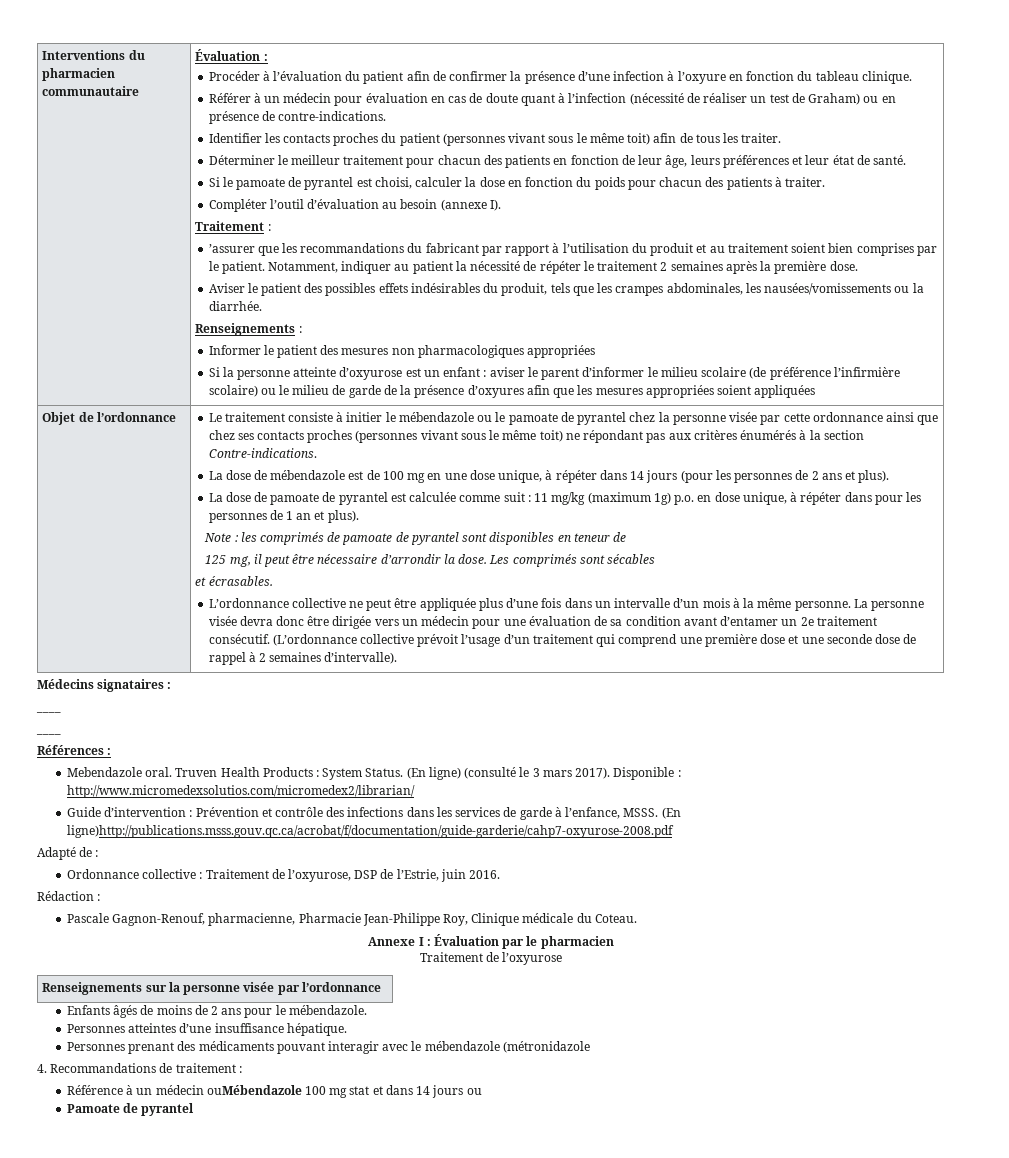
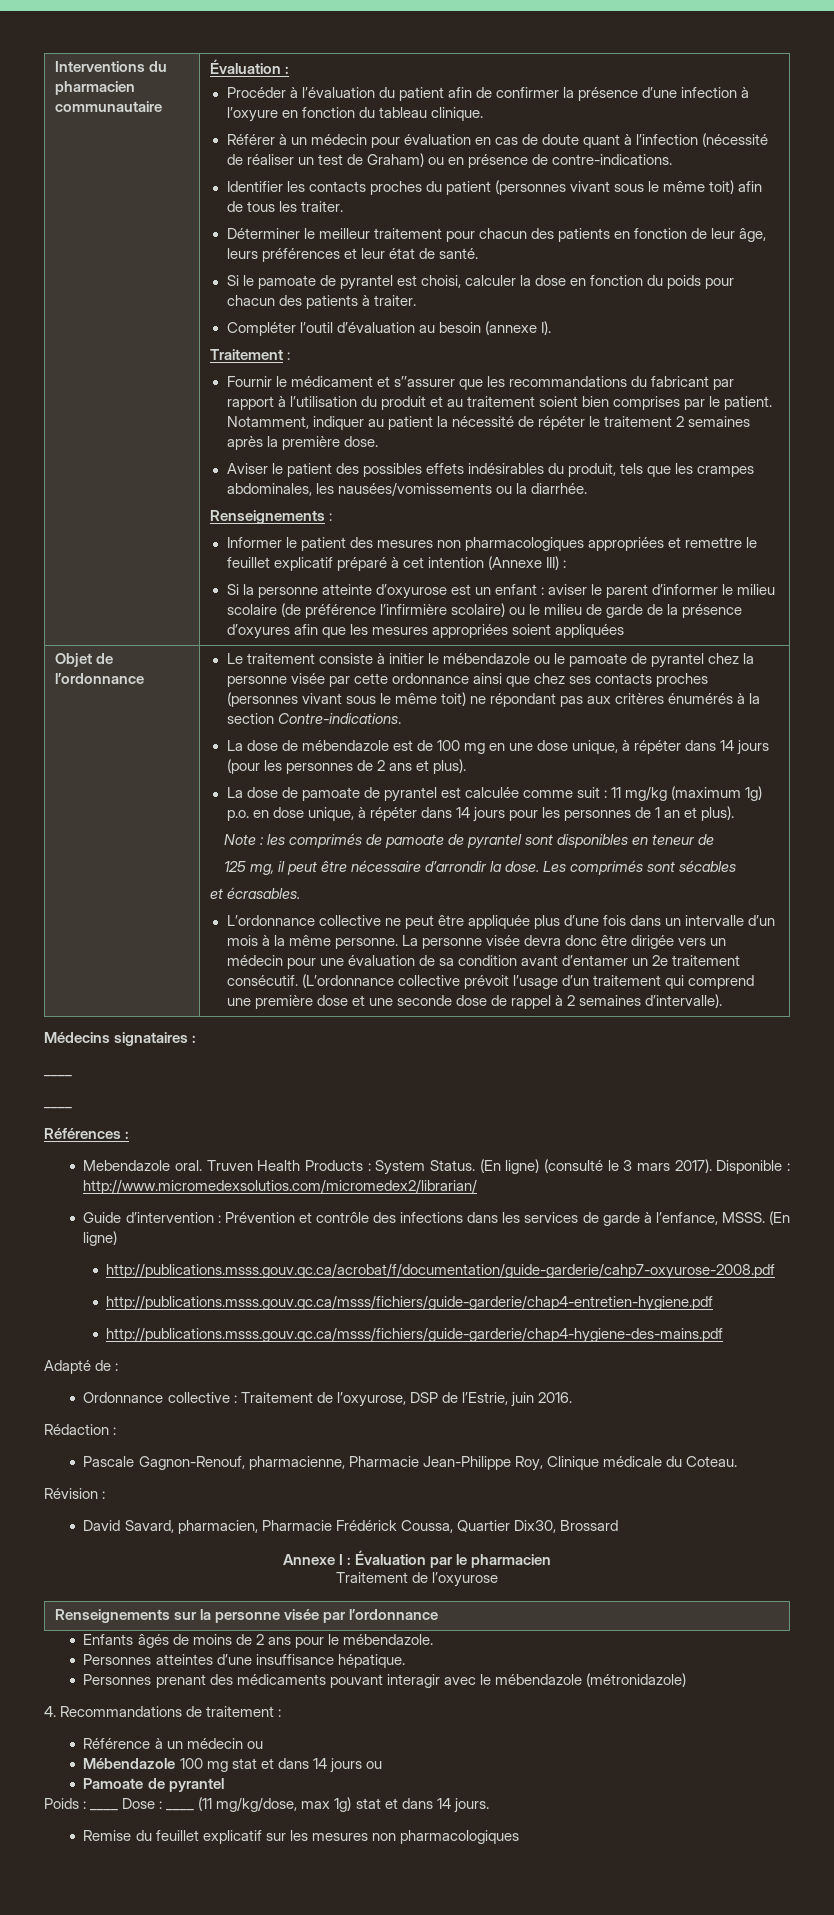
- ’assurer que les recommandations du fabricant par rapport à l’utilisation du produit et au traitement soient bien comprises par le patient.
+ Fournir le médicament et s’’assurer que les recommandations du fabricant par rapport à l’utilisation du produit et au traitement soient bien comprises par le patient.
- Informer le patient des mesures non pharmacologiques appropriées
+ Informer le patient des mesures non pharmacologiques appropriées et remettre le feuillet explicatif préparé à cet intention (Annexe III) :
- La dose de pamoate de pyrantel est calculée comme suit : 11 mg/kg (maximum 1g) p.o. en dose unique, à répéter dans pour les personnes de 1 an et plus).
+ La dose de pamoate de pyrantel est calculée comme suit : 11 mg/kg (maximum 1g) p.o. en dose unique, à répéter dans 14 jours pour les personnes de 1 an et plus).
- Guide d’intervention : Prévention et contrôle des infections dans les services de garde à l’enfance, MSSS. (En ligne)http://publications.msss.gouv.qc.ca/acrobat/f/documentation/guide-garderie/cahp7-oxyurose-2008.pdf
+ Guide d’intervention : Prévention et contrôle des infections dans les services de garde à l’enfance, MSSS. (En ligne)
+ http://publications.msss.gouv.qc.ca/acrobat/f/documentation/guide-garderie/cahp7-oxyurose-2008.pdf
+ http://publications.msss.gouv.qc.ca/msss/fichiers/guide-garderie/chap4-entretien-hygiene.pdf
+ http://publications.msss.gouv.qc.ca/msss/fichiers/guide-garderie/chap4-hygiene-des-mains.pdf
+ Révision :
+ David Savard, pharmacien, Pharmacie Frédérick Coussa, Quartier Dix30, Brossard
- Personnes prenant des médicaments pouvant interagir avec le mébendazole (métronidazole
+ Personnes prenant des médicaments pouvant interagir avec le mébendazole (métronidazole)
- Référence à un médecin ouMébendazole 100 mg stat et dans 14 jours ou
+ Référence à un médecin ou
+ Mébendazole 100 mg stat et dans 14 jours ou
+ Poids : ____ Dose : ____ (11 mg/kg/dose, max 1g) stat et dans 14 jours.
+ Remise du feuillet explicatif sur les mesures non pharmacologiques

